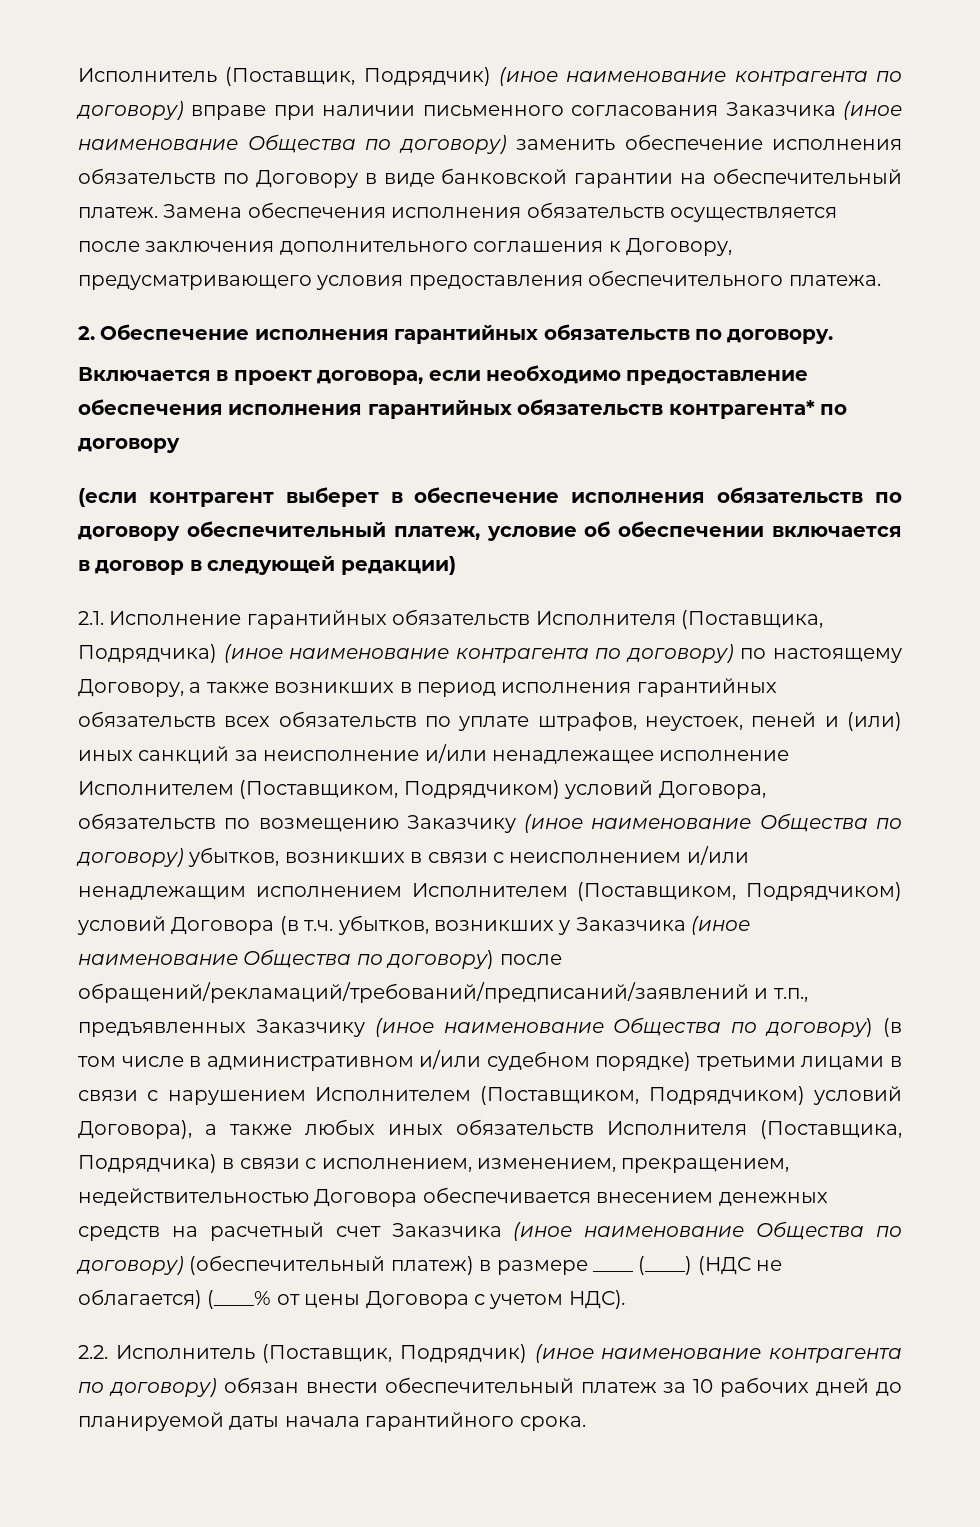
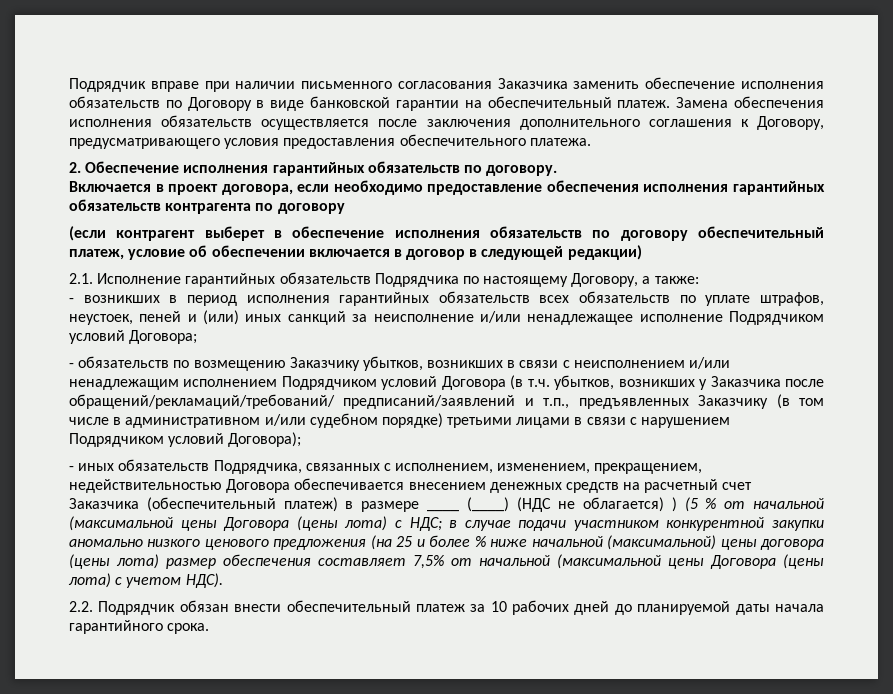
- Исполнитель (Поставщик, Подрядчик) (иное наименование контрагента по договору) вправе при наличии письменного согласования Заказчика (иное наименование Общества по договору) заменить обеспечение исполнения обязательств по Договору в виде банковской гарантии на обеспечительный платеж.
+ Подрядчик вправе при наличии письменного согласования Заказчика заменить обеспечение исполнения обязательств по Договору в виде банковской гарантии на обеспечительный платеж.
- Включается в проект договора, если необходимо предоставление обеспечения исполнения гарантийных обязательств контрагента* по договору
+ Включается в проект договора, если необходимо предоставление обеспечения исполнения гарантийных обязательств контрагента по договору
- 2.1. Исполнение гарантийных обязательств Исполнителя (Поставщика, Подрядчика) (иное наименование контрагента по договору) по настоящему Договору, а также возникших в период исполнения гарантийных обязательств всех обязательств по уплате штрафов, неустоек, пеней и (или) иных санкций за неисполнение и/или ненадлежащее исполнение Исполнителем (Поставщиком, Подрядчиком) условий Договора, обязательств по возмещению Заказчику (иное наименование Общества по договору) убытков, возникших в связи с неисполнением и/или ненадлежащим исполнением Исполнителем (Поставщиком, Подрядчиком) условий Договора (в т.ч. убытков, возникших у Заказчика (иное наименование Общества по договору) после обращений/рекламаций/требований/предписаний/заявлений и т.п., предъявленных Заказчику (иное наименование Общества по договору) (в том числе в административном и/или судебном порядке) третьими лицами в связи с нарушением Исполнителем (Поставщиком, Подрядчиком) условий Договора), а также любых иных обязательств Исполнителя (Поставщика, Подрядчика) в связи с исполнением, изменением, прекращением, недействительностью Договора обеспечивается внесением денежных средств на расчетный счет Заказчика (иное наименование Общества по договору) (обеспечительный платеж) в размере ____ (____) (НДС не облагается) (____% от цены Договора с учетом НДС).
- 2.2. Исполнитель (Поставщик, Подрядчик) (иное наименование контрагента по договору) обязан внести обеспечительный платеж за 10 рабочих дней до планируемой даты начала гарантийного срока.
+ 2.1. Исполнение гарантийных обязательств Подрядчика по настоящему Договору, а также:
+ - возникших в период исполнения гарантийных обязательств всех обязательств по уплате штрафов, неустоек, пеней и (или) иных санкций за неисполнение и/или ненадлежащее исполнение Подрядчиком условий Договора;
+ - обязательств по возмещению Заказчику убытков, возникших в связи с неисполнением и/или ненадлежащим исполнением Подрядчиком условий Договора (в т.ч. убытков, возникших у Заказчика после обращений/рекламаций/требований/ предписаний/заявлений и т.п., предъявленных Заказчику (в том числе в административном и/или судебном порядке) третьими лицами в связи с нарушением Подрядчиком условий Договора);
+ - иных обязательств Подрядчика, связанных с исполнением, изменением, прекращением, недействительностью Договора обеспечивается внесением денежных средств на расчетный счет Заказчика (обеспечительный платеж) в размере ____ (____) (НДС не облагается) ) (5 % от начальной (максимальной цены Договора (цены лота) с НДС; в случае подачи участником конкурентной закупки аномально низкого ценового предложения (на 25 и более % ниже начальной (максимальной) цены договора (цены лота) размер обеспечения составляет 7,5% от начальной (максимальной цены Договора (цены лота) с учетом НДС).
+ 2.2. Подрядчик обязан внести обеспечительный платеж за 10 рабочих дней до планируемой даты начала гарантийного срока.

